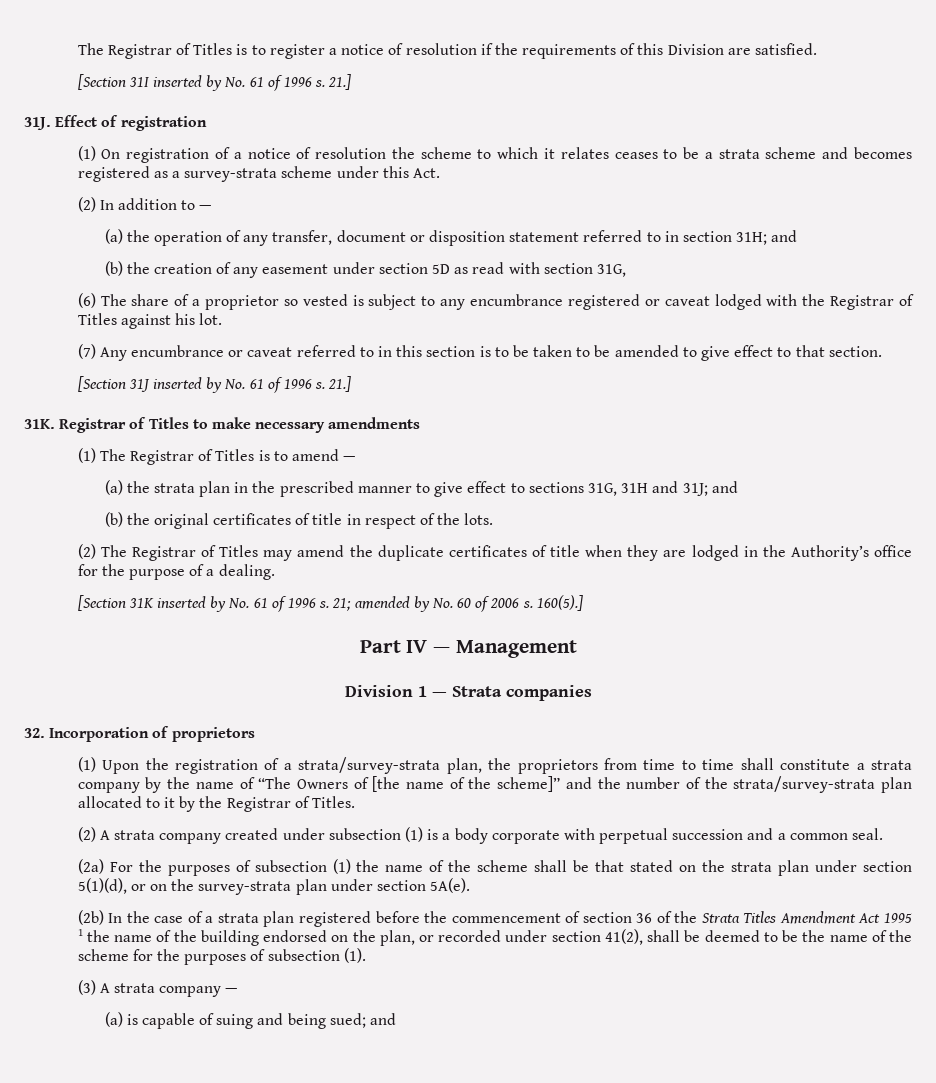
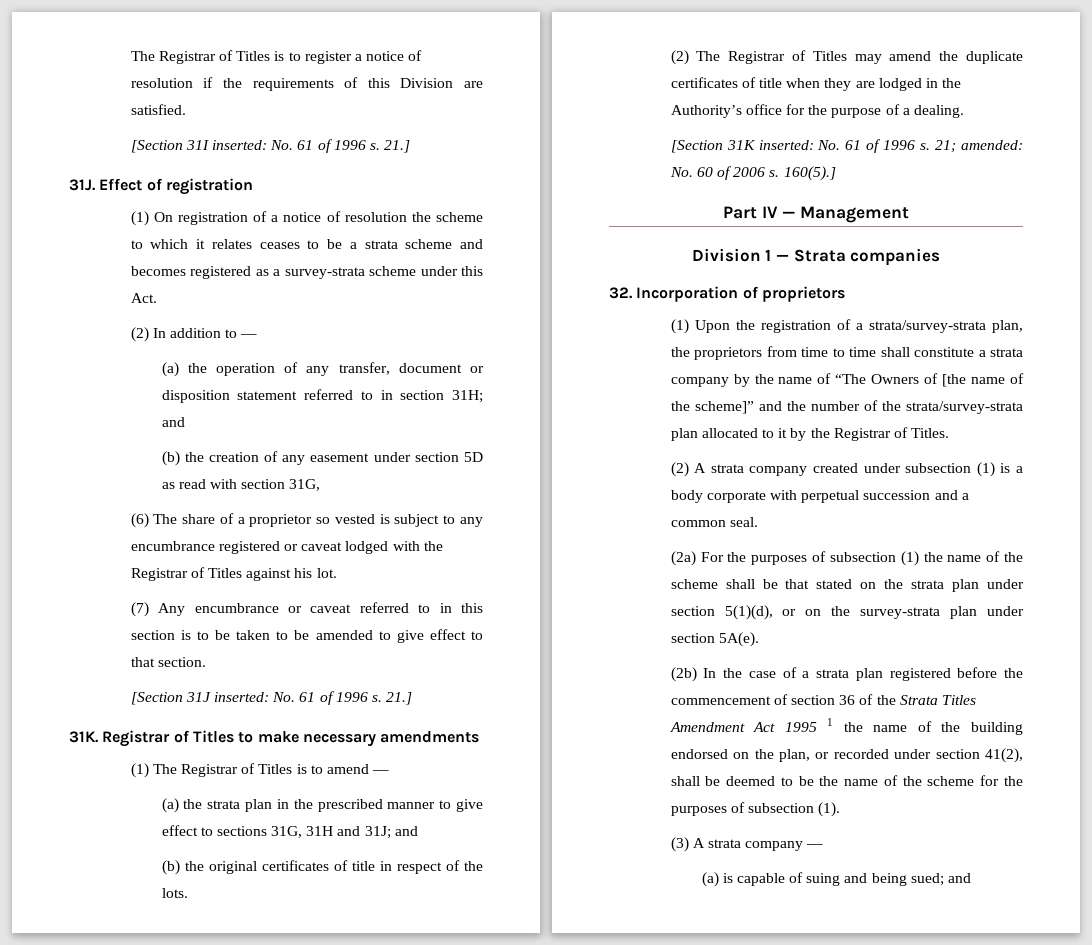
- [Section 31I inserted by No. 61 of 1996 s.
+ [Section 31I inserted: No. 61 of 1996 s.
- [Section 31J inserted by No. 61 of 1996 s.
+ [Section 31J inserted: No. 61 of 1996 s.
- [Section 31K inserted by No. 61 of 1996 s.
+ [Section 31K inserted: No. 61 of 1996 s.
- 21; amended by No. 60 of 2006 s.
+ 21; amended: No. 60 of 2006 s.

